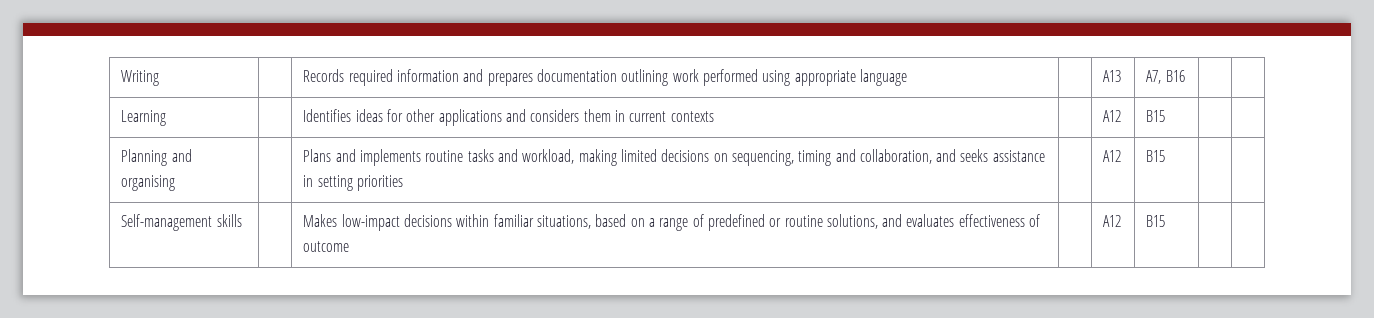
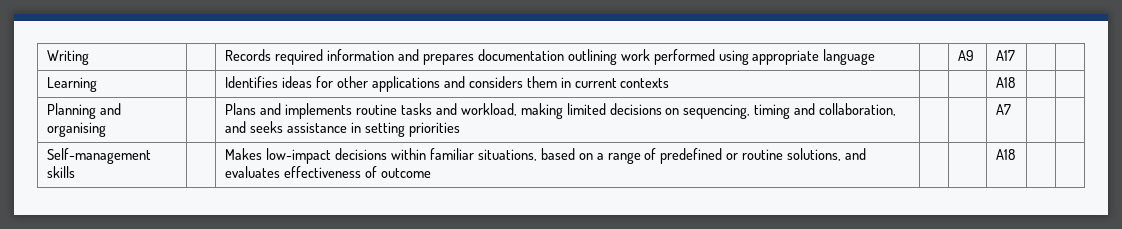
- Writing | | Records required information and prepares documentation outlining work performed using appropriate language | | A13 | A7, B16 | |
+ Writing | | Records required information and prepares documentation outlining work performed using appropriate language | | A9 | A17 | |
- Learning | | Identifies ideas for other applications and considers them in current contexts | | A12 | B15 | |
+ Learning | | Identifies ideas for other applications and considers them in current contexts | | | A18 | |
- Planning and organising | | Plans and implements routine tasks and workload, making limited decisions on sequencing, timing and collaboration, and seeks assistance in setting priorities | | A12 | B15 | |
+ Planning and organising | | Plans and implements routine tasks and workload, making limited decisions on sequencing, timing and collaboration, and seeks assistance in setting priorities | | | A7 | |
- Self-management skills | | Makes low-impact decisions within familiar situations, based on a range of predefined or routine solutions, and evaluates effectiveness of outcome | | A12 | B15 | |
+ Self-management skills | | Makes low-impact decisions within familiar situations, based on a range of predefined or routine solutions, and evaluates effectiveness of outcome | | | A18 | |

